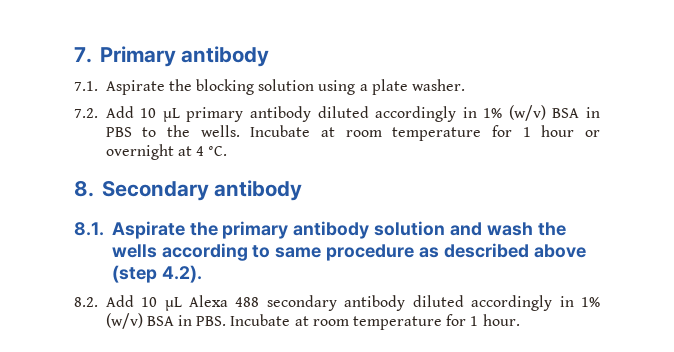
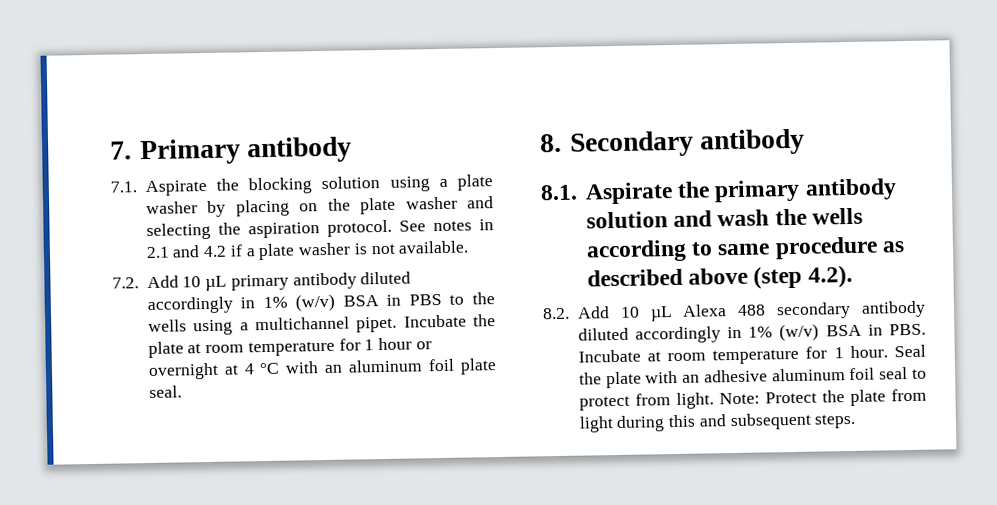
- 7.1. Aspirate the blocking solution using a plate washer.
+ 7.1. Aspirate the blocking solution using a plate washer by placing on the plate washer and selecting the aspiration protocol. See notes in 2.1 and 4.2 if a plate washer is not available.
- 7.2. Add 10 µL primary antibody diluted accordingly in 1% (w/v) BSA in PBS to the wells. Incubate at room temperature for 1 hour or overnight at 4 °C.
+ 7.2. Add 10 µL primary antibody diluted accordingly in 1% (w/v) BSA in PBS to the wells using a multichannel pipet. Incubate the plate at room temperature for 1 hour or overnight at 4 °C with an aluminum foil plate seal.
+ Seal the plate with an adhesive aluminum foil seal to protect from light. Note: Protect the plate from light during this and subsequent steps.

